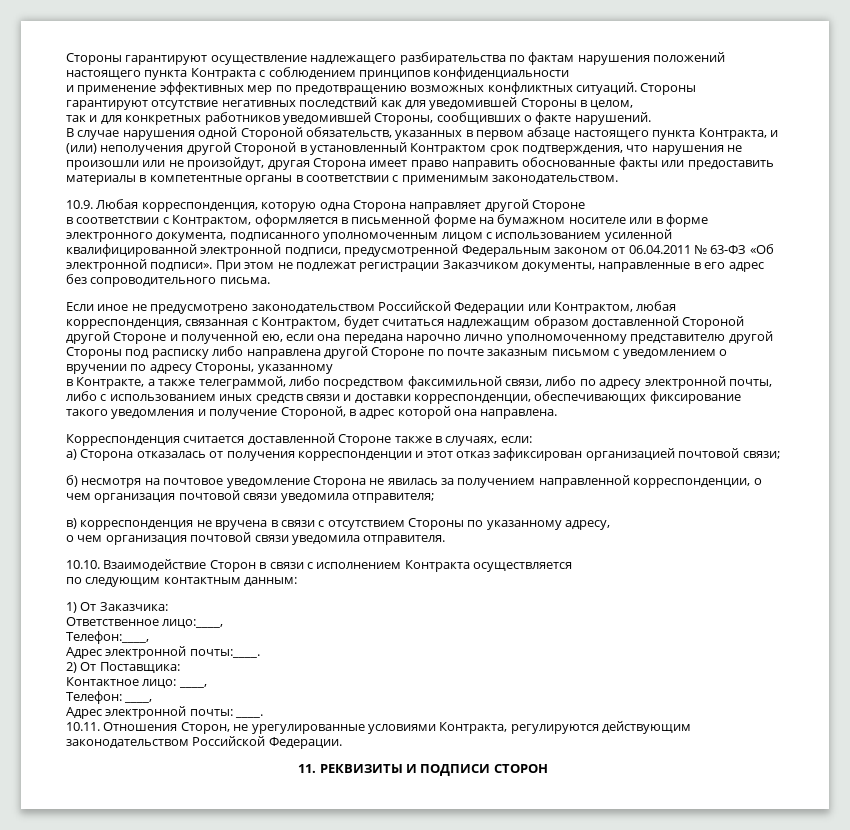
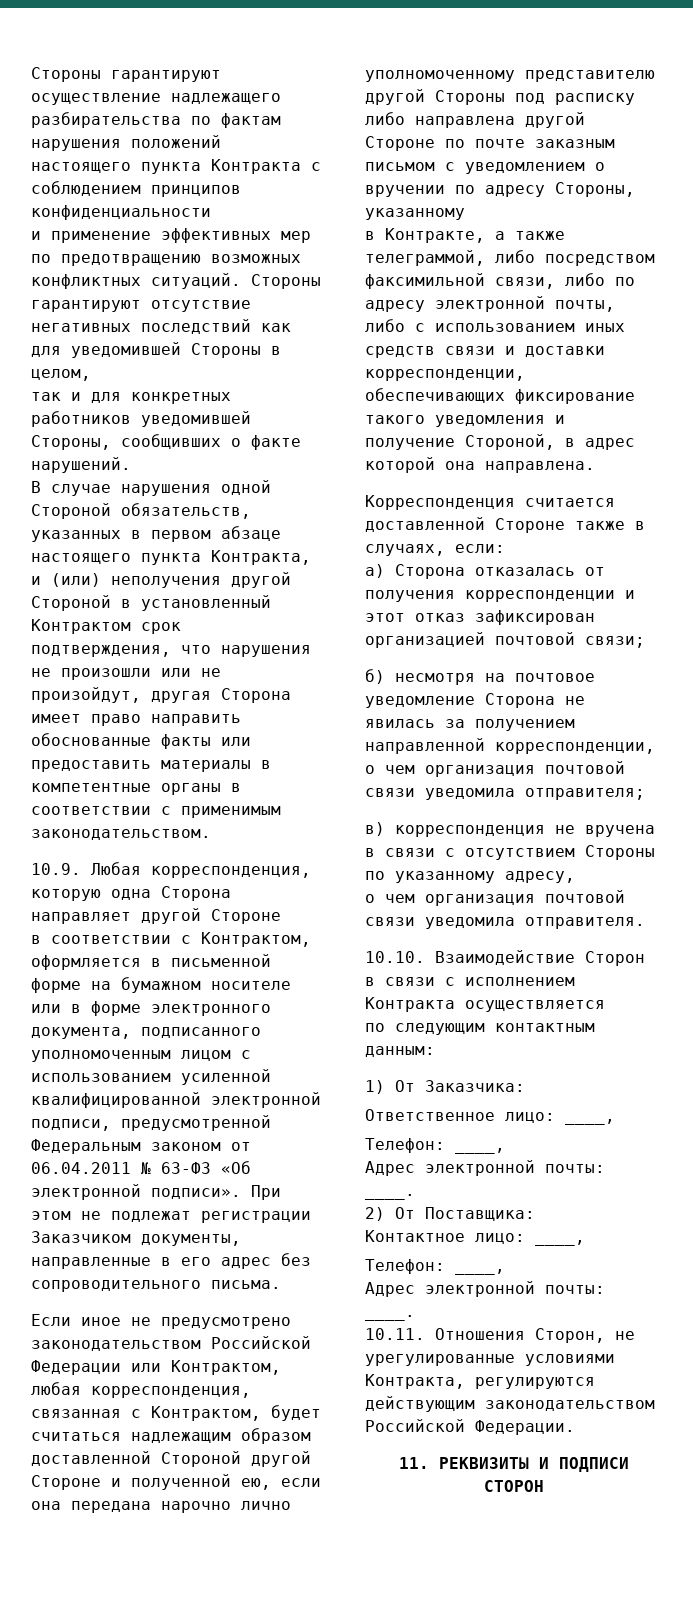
- Ответственное лицо:____,
- Телефон:____,
- Адрес электронной почты:____.
+ Ответственное лицо: ____,
+ Телефон: ____,
+ Адрес электронной почты: ____.

